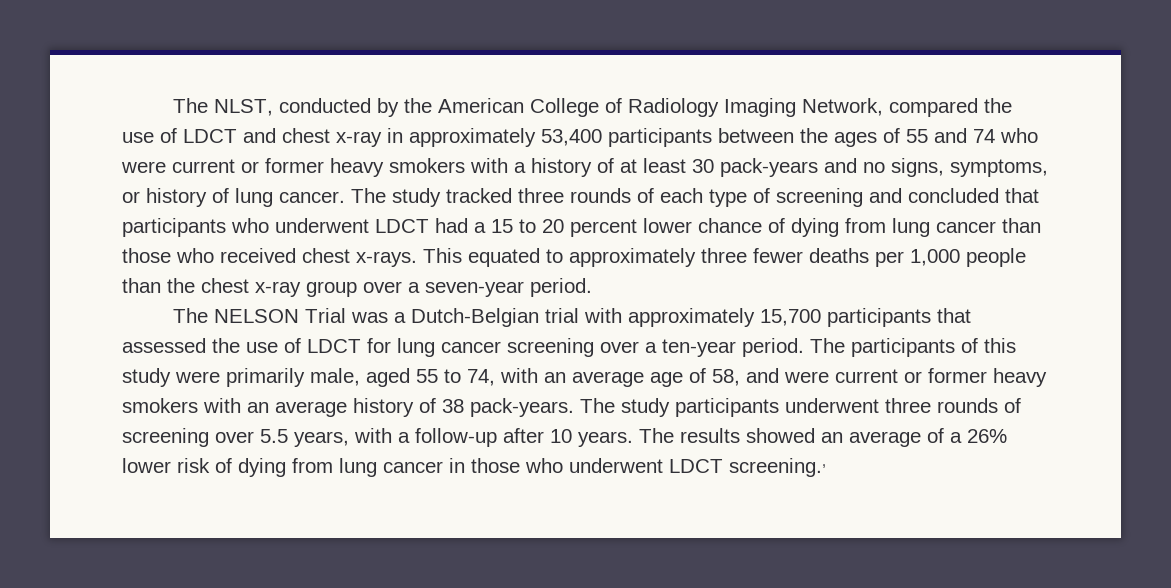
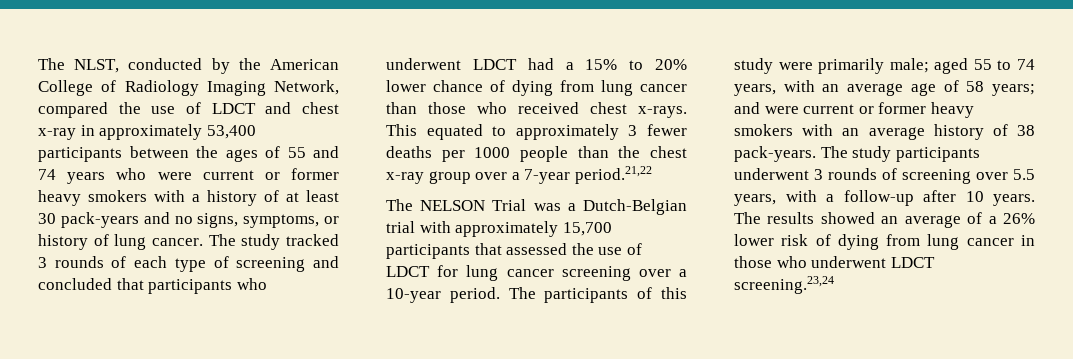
- The NLST, conducted by the American College of Radiology Imaging Network, compared the use of LDCT and chest x-ray in approximately 53,400 participants between the ages of 55 and 74 who were current or former heavy smokers with a history of at least 30 pack-years and no signs, symptoms, or history of lung cancer.
+ The NLST, conducted by the American College of Radiology Imaging Network, compared the use of LDCT and chest x-ray in approximately 53,400 participants between the ages of 55 and 74 years who were current or former heavy smokers with a history of at least 30 pack-years and no signs, symptoms, or history of lung cancer.
- The study tracked three rounds of each type of screening and concluded that participants who underwent LDCT had a 15 to 20 percent lower chance of dying from lung cancer than those who received chest x-rays.
+ The study tracked 3 rounds of each type of screening and concluded that participants who underwent LDCT had a 15% to 20% lower chance of dying from lung cancer than those who received chest x-rays.
- This equated to approximately three fewer deaths per 1,000 people than the chest x-ray group over a seven-year period.
+ This equated to approximately 3 fewer deaths per 1000 people than the chest x-ray group over a 7-year period.21,22
- The NELSON Trial was a Dutch-Belgian trial with approximately 15,700 participants that assessed the use of LDCT for lung cancer screening over a ten-year period.
+ The NELSON Trial was a Dutch-Belgian trial with approximately 15,700 participants that assessed the use of LDCT for lung cancer screening over a 10-year period.
- The participants of this study were primarily male, aged 55 to 74, with an average age of 58, and were current or former heavy smokers with an average history of 38 pack-years.
+ The participants of this study were primarily male; aged 55 to 74 years, with an average age of 58 years; and were current or former heavy smokers with an average history of 38 pack-years.
- The study participants underwent three rounds of screening over 5.5 years, with a follow-up after 10 years.
+ The study participants underwent 3 rounds of screening over 5.5 years, with a follow-up after 10 years.
- The results showed an average of a 26% lower risk of dying from lung cancer in those who underwent LDCT screening.,
+ The results showed an average of a 26% lower risk of dying from lung cancer in those who underwent LDCT screening.23,24

